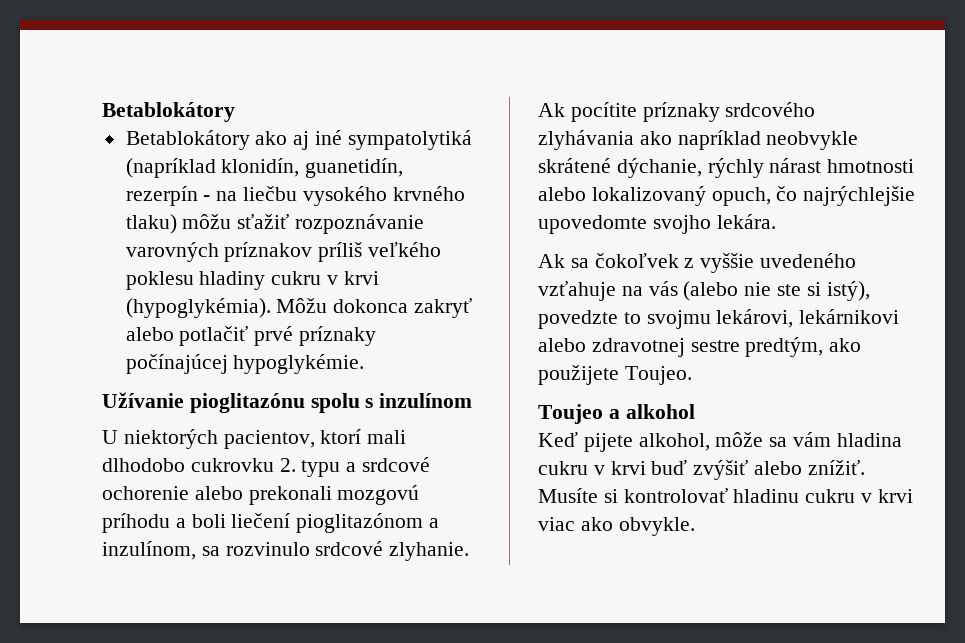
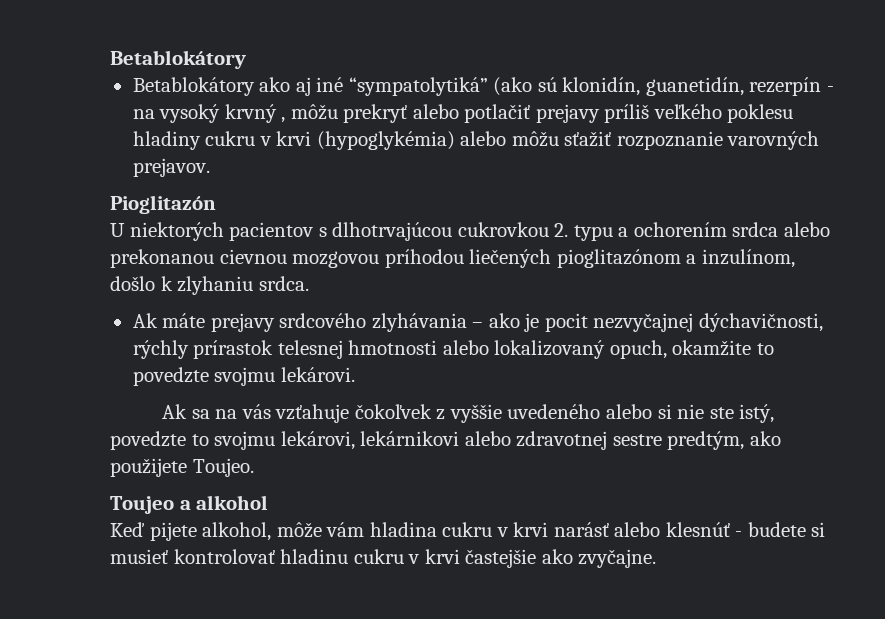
- Betablokátory ako aj iné sympatolytiká (napríklad klonidín, guanetidín, rezerpín - na liečbu vysokého krvného tlaku) môžu sťažiť rozpoznávanie varovných príznakov príliš veľkého poklesu hladiny cukru v krvi (hypoglykémia). Môžu dokonca zakryť alebo potlačiť prvé príznaky počínajúcej hypoglykémie.
- Užívanie pioglitazónu spolu s inzulínom
- U niektorých pacientov, ktorí mali dlhodobo cukrovku 2. typu a srdcové ochorenie alebo prekonali mozgovú príhodu a boli liečení pioglitazónom a inzulínom, sa rozvinulo srdcové zlyhanie. Ak pocítite príznaky srdcového zlyhávania ako napríklad neobvykle skrátené dýchanie, rýchly nárast hmotnosti alebo lokalizovaný opuch, čo najrýchlejšie upovedomte svojho lekára.
+ Betablokátory ako aj iné “sympatolytiká” (ako sú klonidín, guanetidín, rezerpín - na vysoký krvný , môžu prekryť alebo potlačiť prejavy príliš veľkého poklesu hladiny cukru v krvi (hypoglykémia) alebo môžu sťažiť rozpoznanie varovných prejavov.
+ Pioglitazón
+ U niektorých pacientov s dlhotrvajúcou cukrovkou 2. typu a ochorením srdca alebo prekonanou cievnou mozgovou príhodou liečených pioglitazónom a inzulínom, došlo k zlyhaniu srdca.
+ Ak máte prejavy srdcového zlyhávania – ako je pocit nezvyčajnej dýchavičnosti, rýchly prírastok telesnej hmotnosti alebo lokalizovaný opuch, okamžite to povedzte svojmu lekárovi.
- Ak sa čokoľvek z vyššie uvedeného vzťahuje na vás (alebo nie ste si istý), povedzte to svojmu lekárovi, lekárnikovi alebo zdravotnej sestre predtým, ako použijete Toujeo.
+ Ak sa na vás vzťahuje čokoľvek z vyššie uvedeného alebo si nie ste istý, povedzte to svojmu lekárovi, lekárnikovi alebo zdravotnej sestre predtým, ako použijete Toujeo.
- Keď pijete alkohol, môže sa vám hladina cukru v krvi buď zvýšiť alebo znížiť. Musíte si kontrolovať hladinu cukru v krvi viac ako obvykle.
+ Keď pijete alkohol, môže vám hladina cukru v krvi narásť alebo klesnúť - budete si musieť kontrolovať hladinu cukru v krvi častejšie ako zvyčajne.

